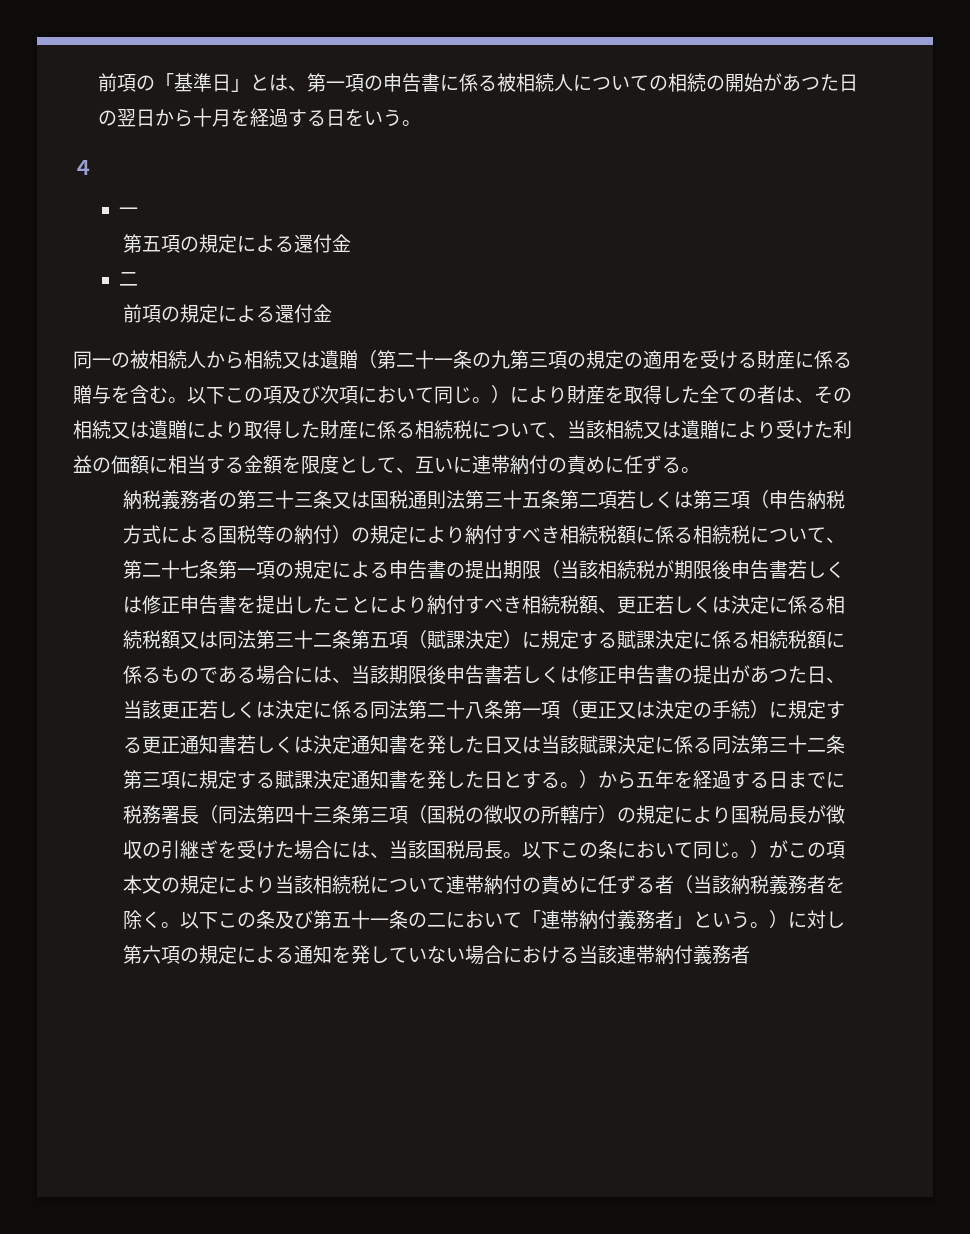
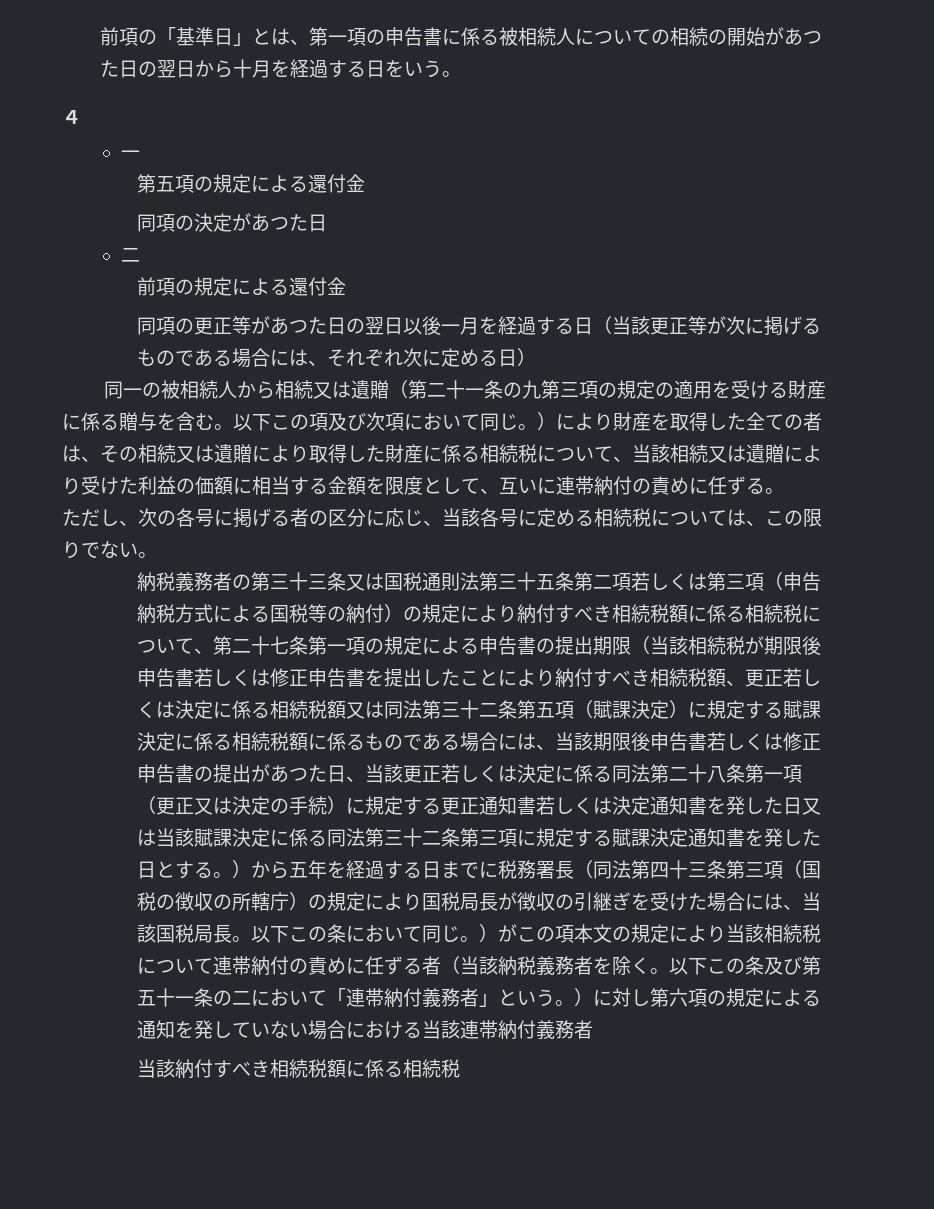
+ 同項の決定があつた日
+ 同項の更正等があつた日の翌日以後一月を経過する日（当該更正等が次に掲げるものである場合には、それぞれ次に定める日）
+ ただし、次の各号に掲げる者の区分に応じ、当該各号に定める相続税については、この限りでない。
+ 当該納付すべき相続税額に係る相続税

